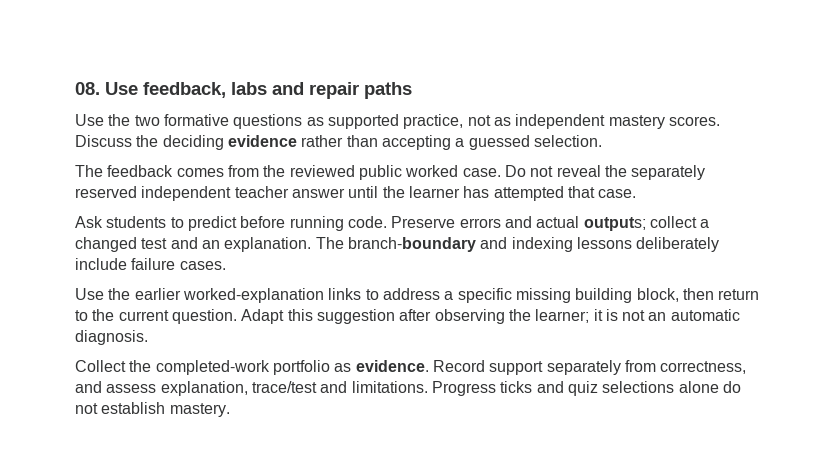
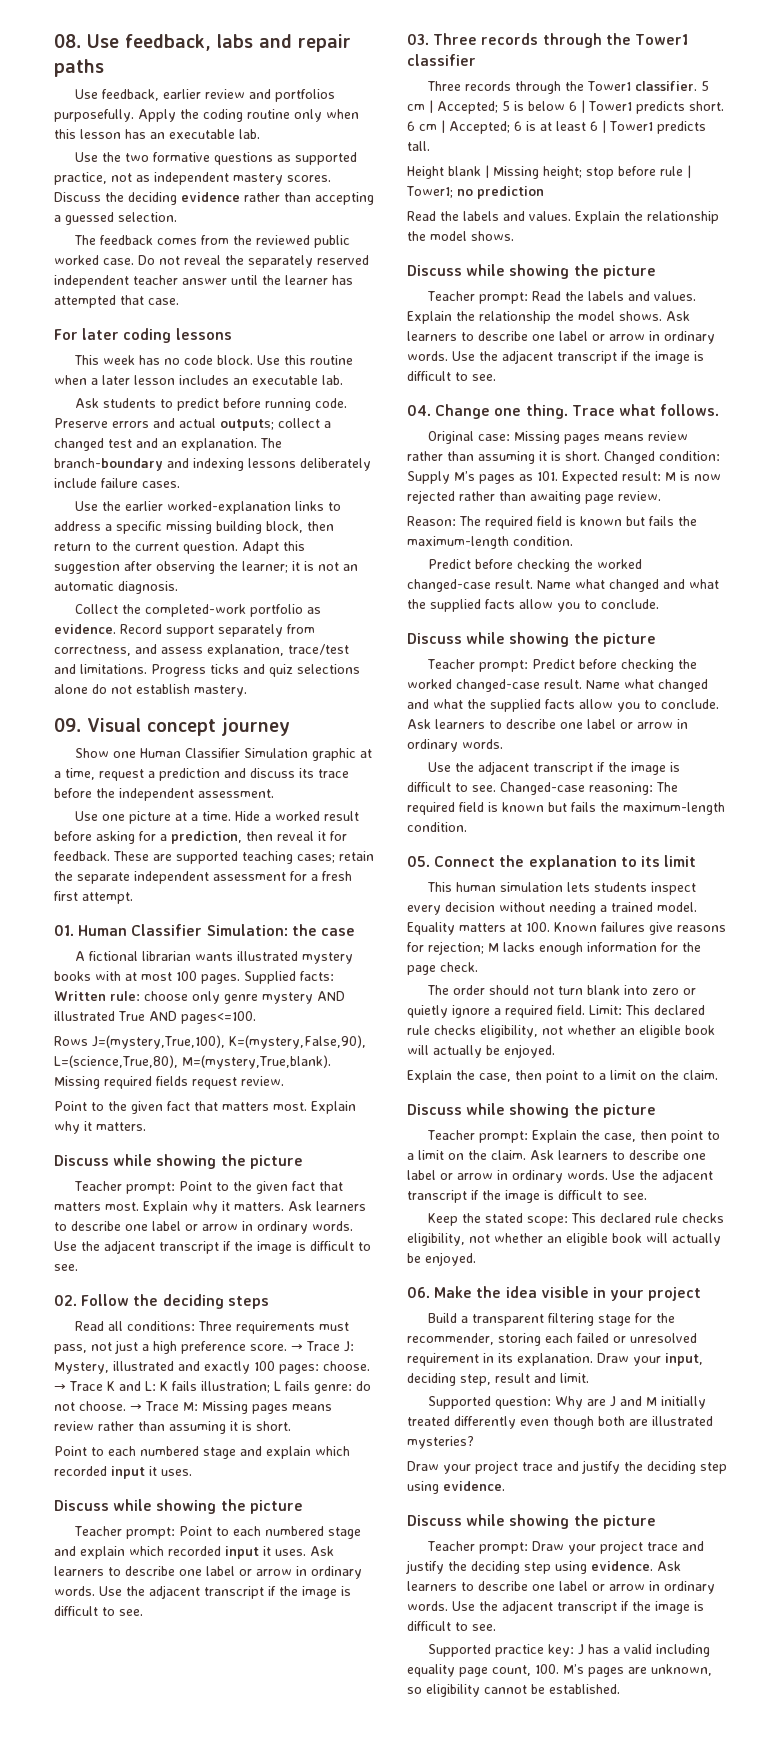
+ Use feedback, earlier review and portfolios purposefully. Apply the coding routine only when this lesson has an executable lab.
+ For later coding lessons
+ This week has no code block. Use this routine when a later lesson includes an executable lab.
+ 09. Visual concept journey
+ Show one Human Classifier Simulation graphic at a time, request a prediction and discuss its trace before the independent assessment.
+ Use one picture at a time. Hide a worked result before asking for a prediction, then reveal it for feedback. These are supported teaching cases; retain the separate independent assessment for a fresh first attempt.
+ 01. Human Classifier Simulation: the case
+ A fictional librarian wants illustrated mystery books with at most 100 pages. Supplied facts: Written rule: choose only genre mystery AND illustrated True AND pages<=100.
+ Rows J=(mystery,True,100), K=(mystery,False,90), L=(science,True,80), M=(mystery,True,blank). Missing required fields request review.
+ Point to the given fact that matters most. Explain why it matters.
+ Discuss while showing the picture
+ Teacher prompt: Point to the given fact that matters most. Explain why it matters. Ask learners to describe one label or arrow in ordinary words. Use the adjacent transcript if the image is difficult to see.
+ 02. Follow the deciding steps
+ Read all conditions: Three requirements must pass, not just a high preference score. → Trace J: Mystery, illustrated and exactly 100 pages: choose. → Trace K and L: K fails illustration; L fails genre: do not choose. → Trace M: Missing pages means review rather than assuming it is short.
+ Point to each numbered stage and explain which recorded input it uses.
+ Discuss while showing the picture
+ Teacher prompt: Point to each numbered stage and explain which recorded input it uses. Ask learners to describe one label or arrow in ordinary words. Use the adjacent transcript if the image is difficult to see.
+ 03. Three records through the Tower1 classifier
+ Three records through the Tower1 classifier. 5 cm | Accepted; 5 is below 6 | Tower1 predicts short. 6 cm | Accepted; 6 is at least 6 | Tower1 predicts tall.
+ Height blank | Missing height; stop before rule | Tower1; no prediction
+ Read the labels and values. Explain the relationship the model shows.
+ Discuss while showing the picture
+ Teacher prompt: Read the labels and values. Explain the relationship the model shows. Ask learners to describe one label or arrow in ordinary words. Use the adjacent transcript if the image is difficult to see.
+ 04. Change one thing. Trace what follows.
+ Original case: Missing pages means review rather than assuming it is short. Changed condition: Supply M’s pages as 101. Expected result: M is now rejected rather than awaiting page review.
+ Reason: The required field is known but fails the maximum-length condition.
+ Predict before checking the worked changed-case result. Name what changed and what the supplied facts allow you to conclude.
+ Discuss while showing the picture
+ Teacher prompt: Predict before checking the worked changed-case result. Name what changed and what the supplied facts allow you to conclude. Ask learners to describe one label or arrow in ordinary words.
+ Use the adjacent transcript if the image is difficult to see. Changed-case reasoning: The required field is known but fails the maximum-length condition.
+ 05. Connect the explanation to its limit
+ This human simulation lets students inspect every decision without needing a trained model. Equality matters at 100. Known failures give reasons for rejection; M lacks enough information for the page check.
+ The order should not turn blank into zero or quietly ignore a required field. Limit: This declared rule checks eligibility, not whether an eligible book will actually be enjoyed.
+ Explain the case, then point to a limit on the claim.
+ Discuss while showing the picture
+ Teacher prompt: Explain the case, then point to a limit on the claim. Ask learners to describe one label or arrow in ordinary words. Use the adjacent transcript if the image is difficult to see.
+ Keep the stated scope: This declared rule checks eligibility, not whether an eligible book will actually be enjoyed.
+ 06. Make the idea visible in your project
+ Build a transparent filtering stage for the recommender, storing each failed or unresolved requirement in its explanation. Draw your input, deciding step, result and limit.
+ Supported question: Why are J and M initially treated differently even though both are illustrated mysteries?
+ Draw your project trace and justify the deciding step using evidence.
+ Discuss while showing the picture
+ Teacher prompt: Draw your project trace and justify the deciding step using evidence. Ask learners to describe one label or arrow in ordinary words. Use the adjacent transcript if the image is difficult to see.
+ Supported practice key: J has a valid including equality page count, 100. M’s pages are unknown, so eligibility cannot be established.

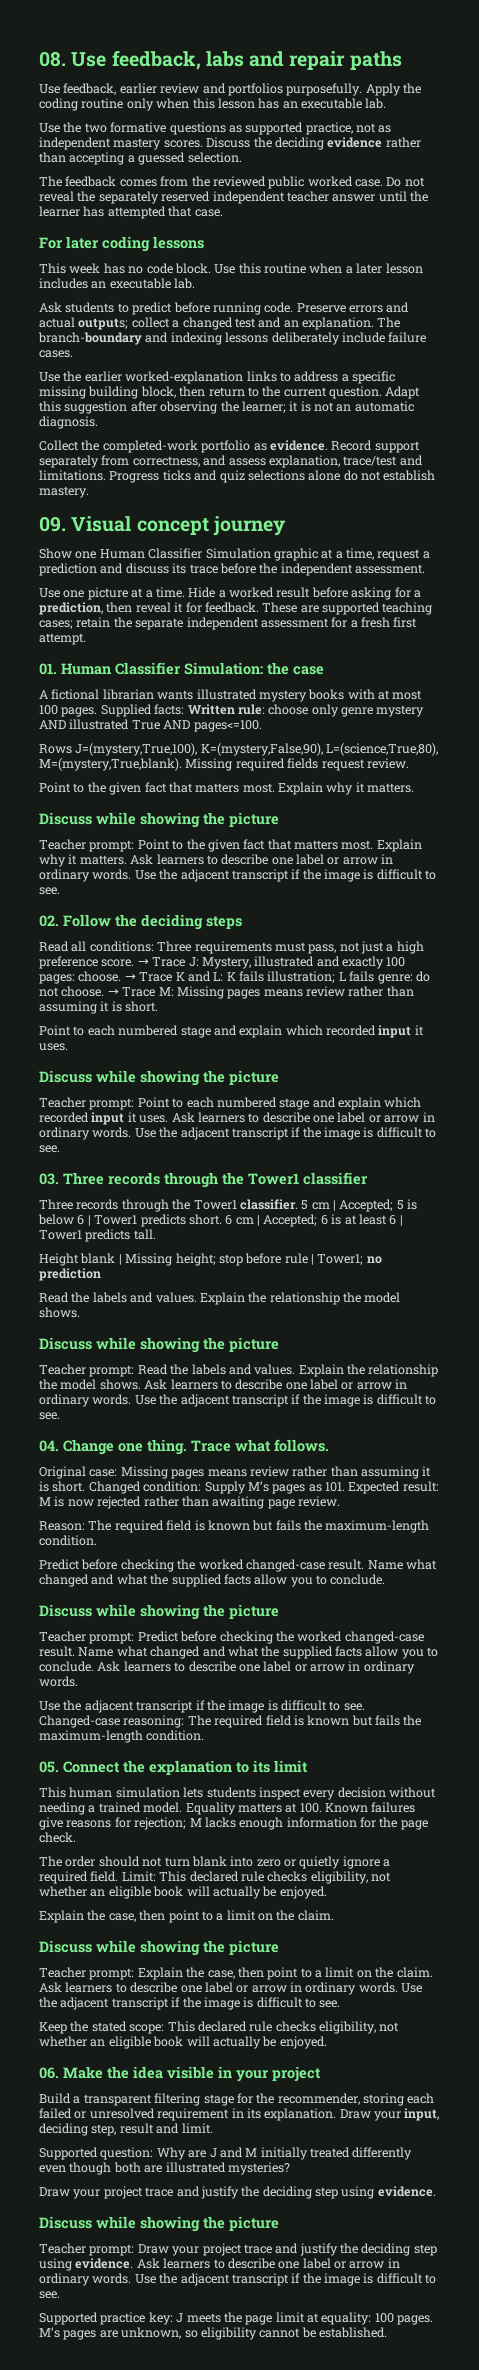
- Supported practice key: J has a valid including equality page count, 100. M’s pages are unknown, so eligibility cannot be established.
+ Supported practice key: J meets the page limit at equality: 100 pages. M’s pages are unknown, so eligibility cannot be established.

